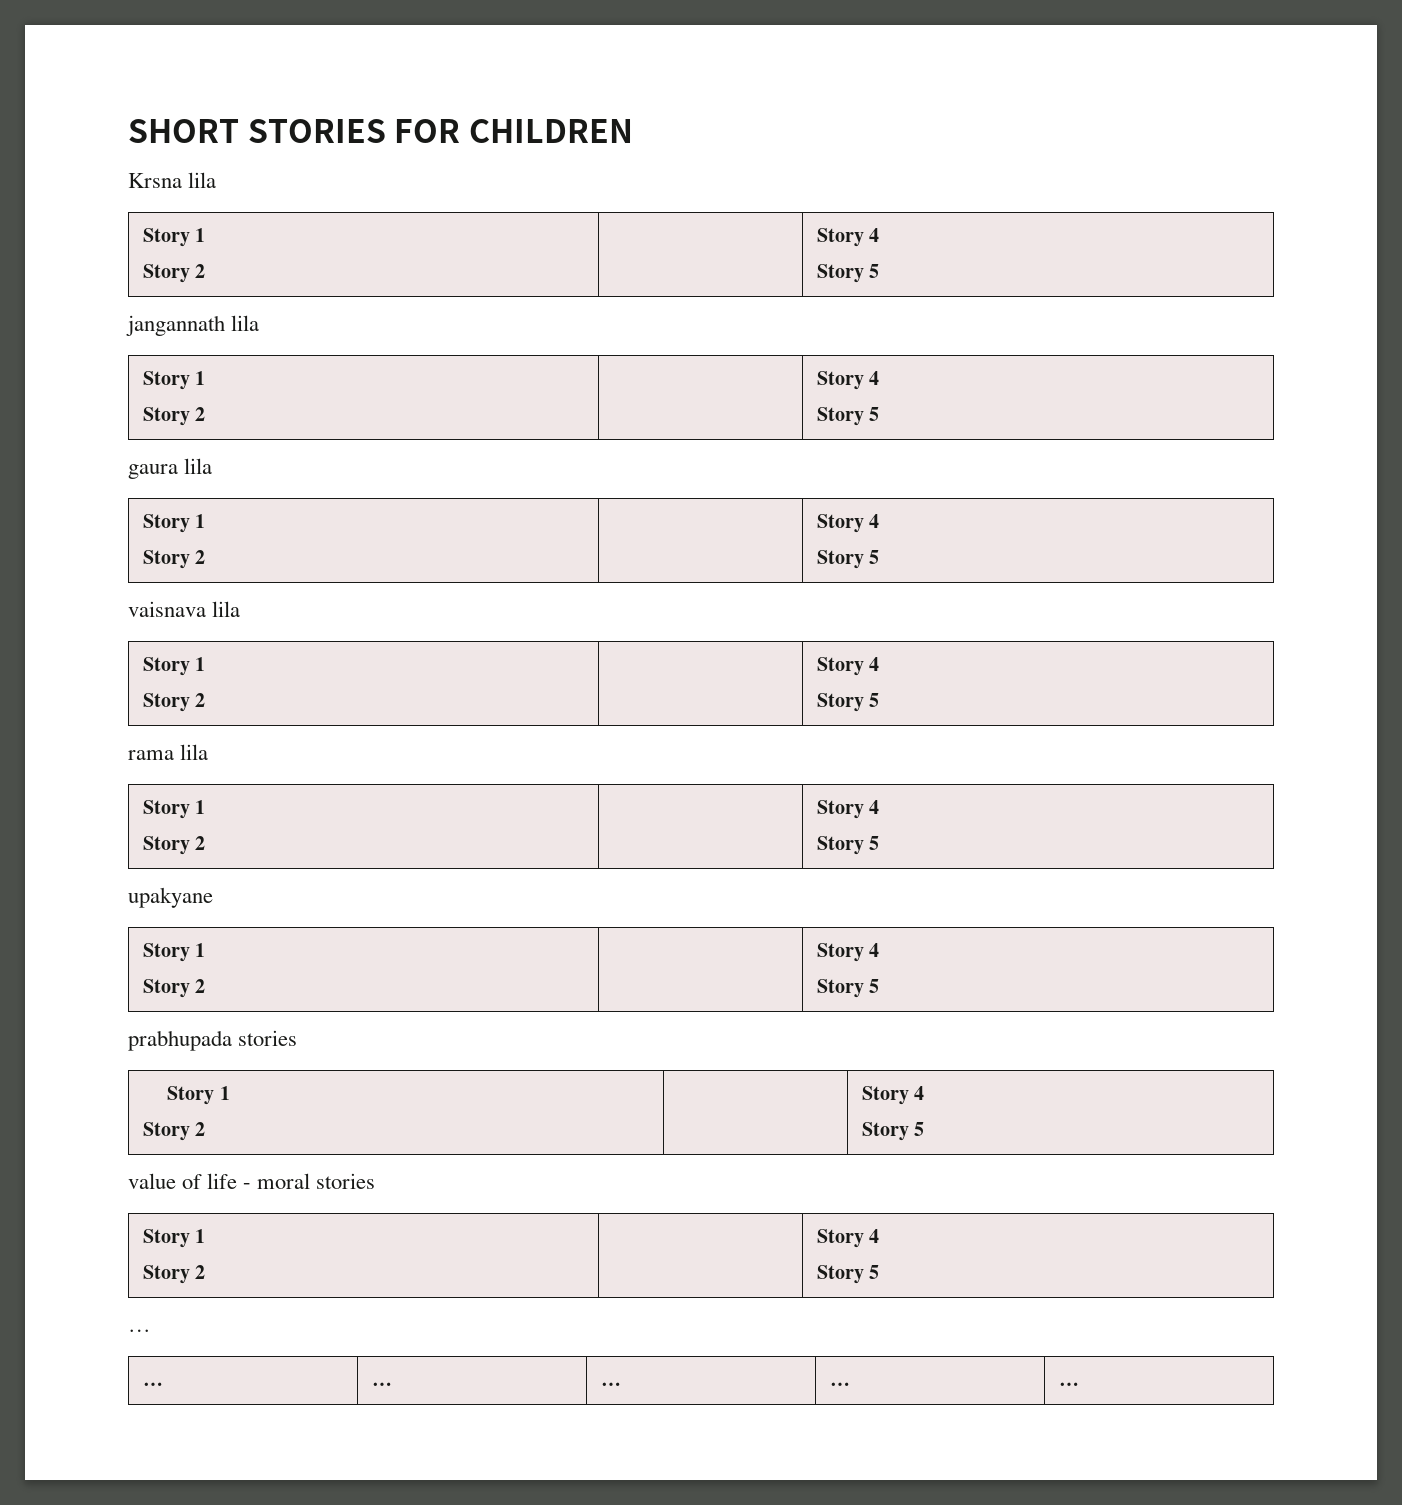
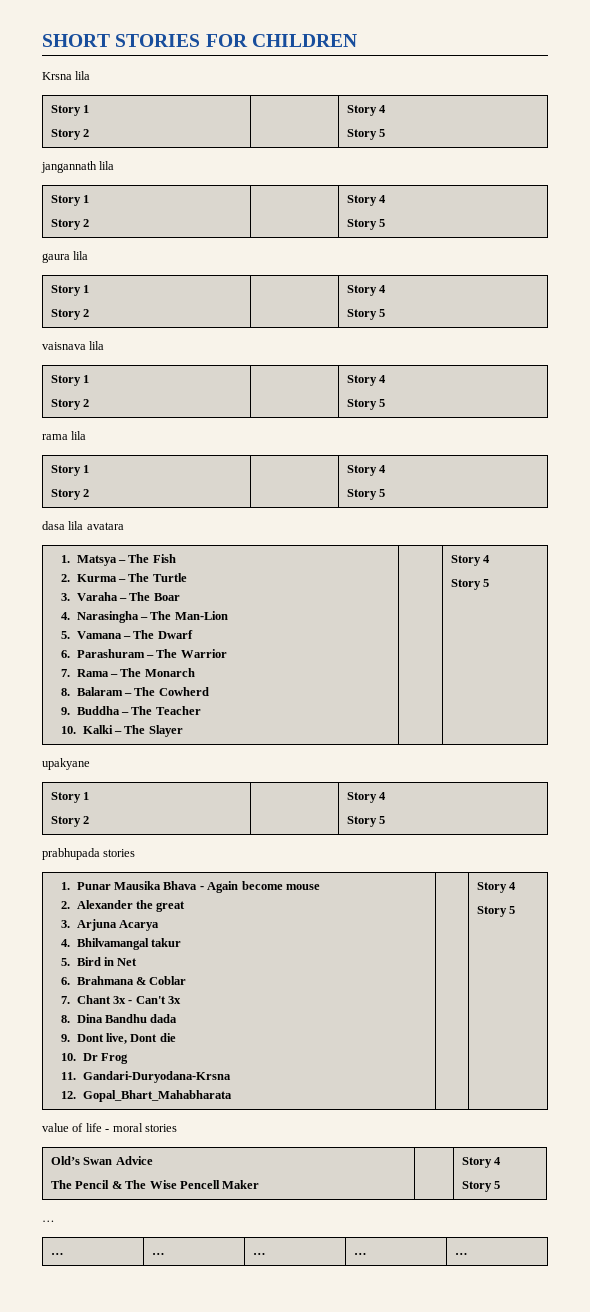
+ dasa lila avatara
+ 1. Matsya – The Fish
+ 2. Kurma – The Turtle
+ 3. Varaha – The Boar
+ 4. Narasingha – The Man-Lion
+ 5. Vamana – The Dwarf
+ 6. Parashuram – The Warrior
+ 7. Rama – The Monarch
+ 8. Balaram – The Cowherd
+ 9. Buddha – The Teacher
+ 10. Kalki – The Slayer | | Story 4
+ Story 5
  prabhupada stories
- Story 1
- Story 2
+ 1. Punar Mausika Bhava - Again become mouse
+ 2. Alexander the great
+ 3. Arjuna Acarya
+ 4. Bhilvamangal takur
+ 5. Bird in Net
+ 6. Brahmana & Coblar
+ 7. Chant 3x - Can't 3x
+ 8. Dina Bandhu dada
+ 9. Dont live, Dont die
+ 10. Dr Frog
+ 11. Gandari-Duryodana-Krsna
+ 12. Gopal_Bhart_Mahabharata
  value of life - moral stories
- Story 1
- Story 2 | | Story 4
+ Old’s Swan Advice
+ The Pencil & The Wise Pencell Maker | | Story 4

